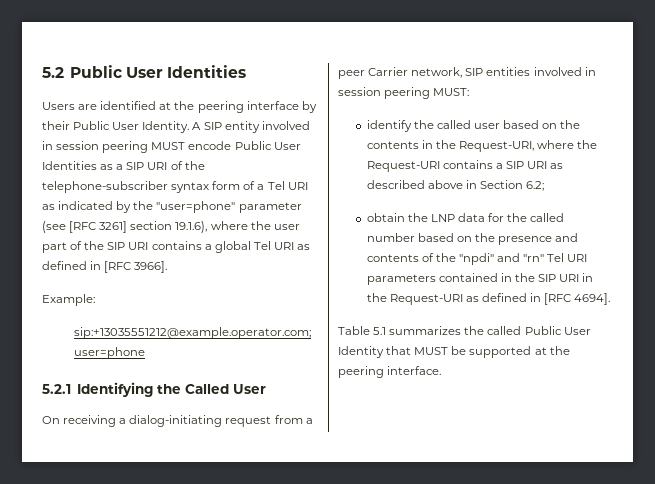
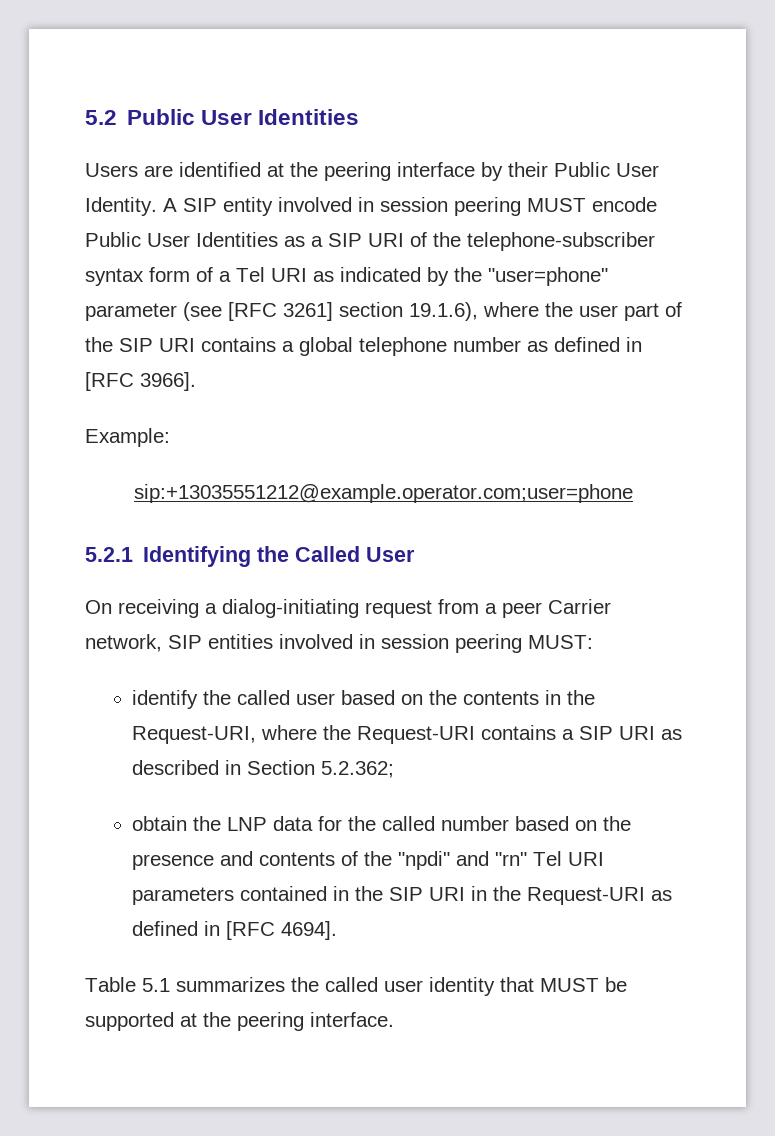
- A SIP entity involved in session peering MUST encode Public User Identities as a SIP URI of the telephone-subscriber syntax form of a Tel URI as indicated by the "user=phone" parameter (see [RFC 3261] section 19.1.6), where the user part of the SIP URI contains a global Tel URI as defined in [RFC 3966].
+ A SIP entity involved in session peering MUST encode Public User Identities as a SIP URI of the telephone-subscriber syntax form of a Tel URI as indicated by the "user=phone" parameter (see [RFC 3261] section 19.1.6), where the user part of the SIP URI contains a global telephone number as defined in [RFC 3966].
- identify the called user based on the contents in the Request-URI, where the Request-URI contains a SIP URI as described above in Section 6.2;
+ identify the called user based on the contents in the Request-URI, where the Request-URI contains a SIP URI as described in Section 5.2.362;
- Table 5.1 summarizes the called Public User Identity that MUST be supported at the peering interface.
+ Table 5.1 summarizes the called user identity that MUST be supported at the peering interface.

